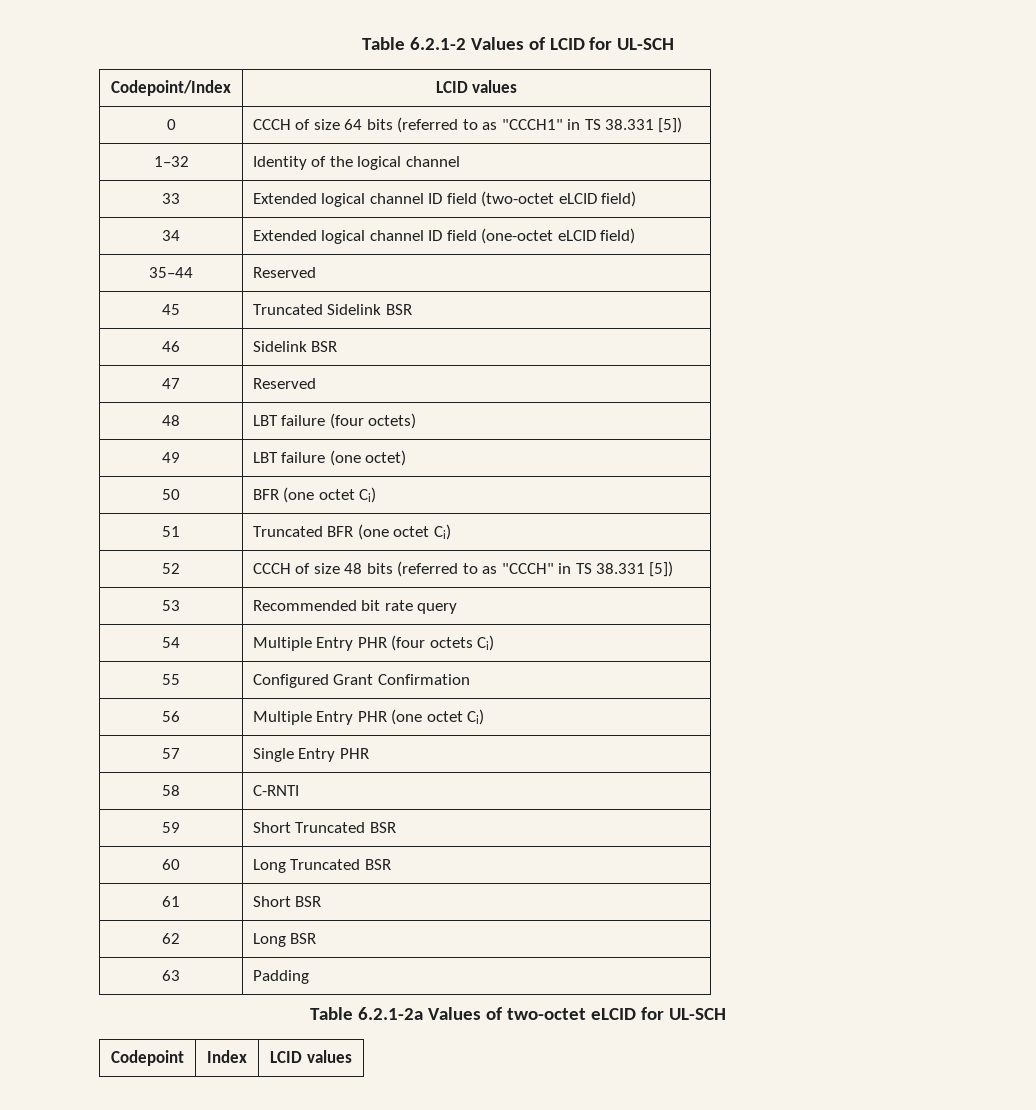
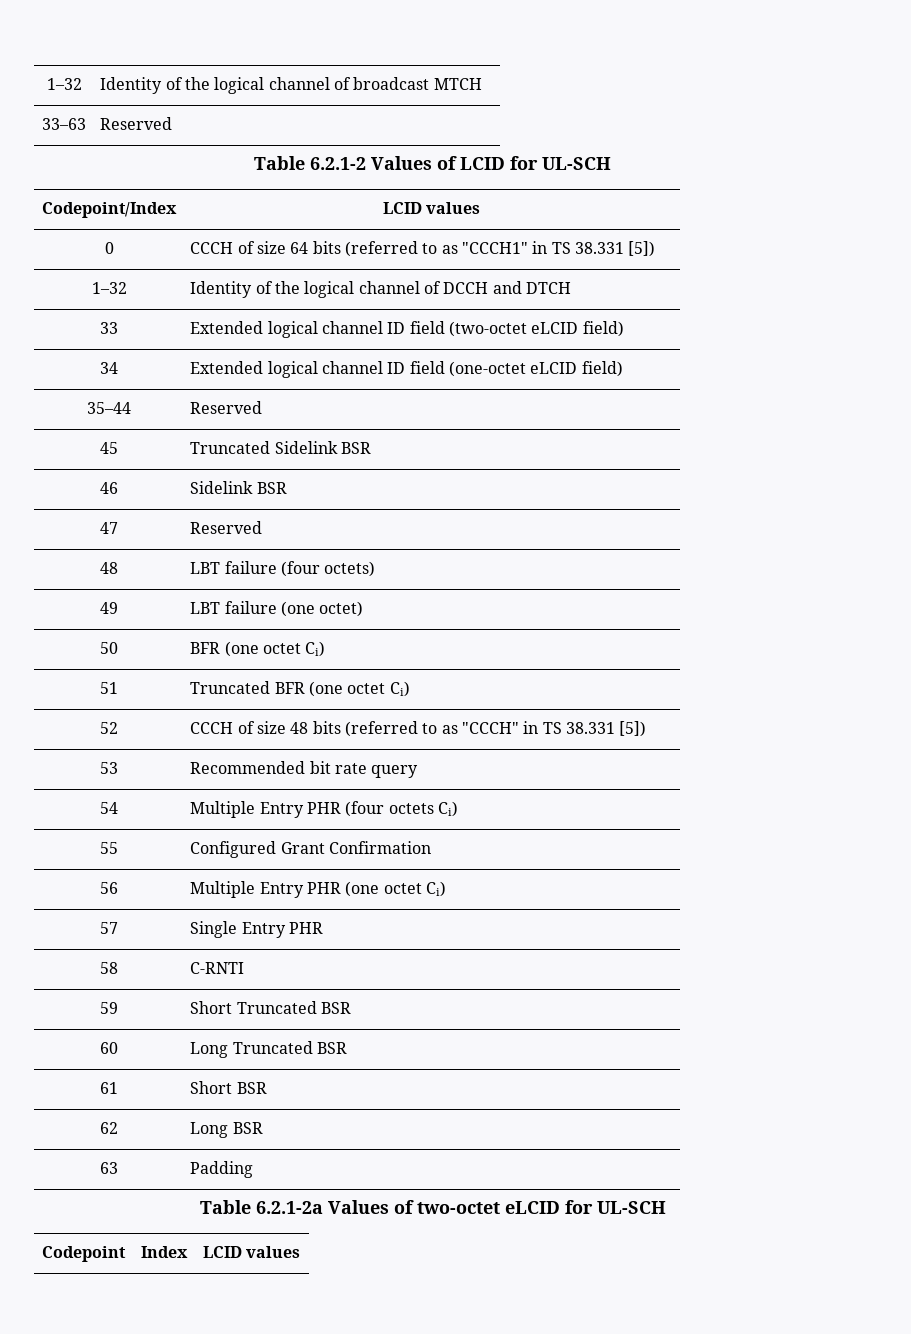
+ 1–32 | Identity of the logical channel of broadcast MTCH
+ 33–63 | Reserved
- 1–32 | Identity of the logical channel
+ 1–32 | Identity of the logical channel of DCCH and DTCH

